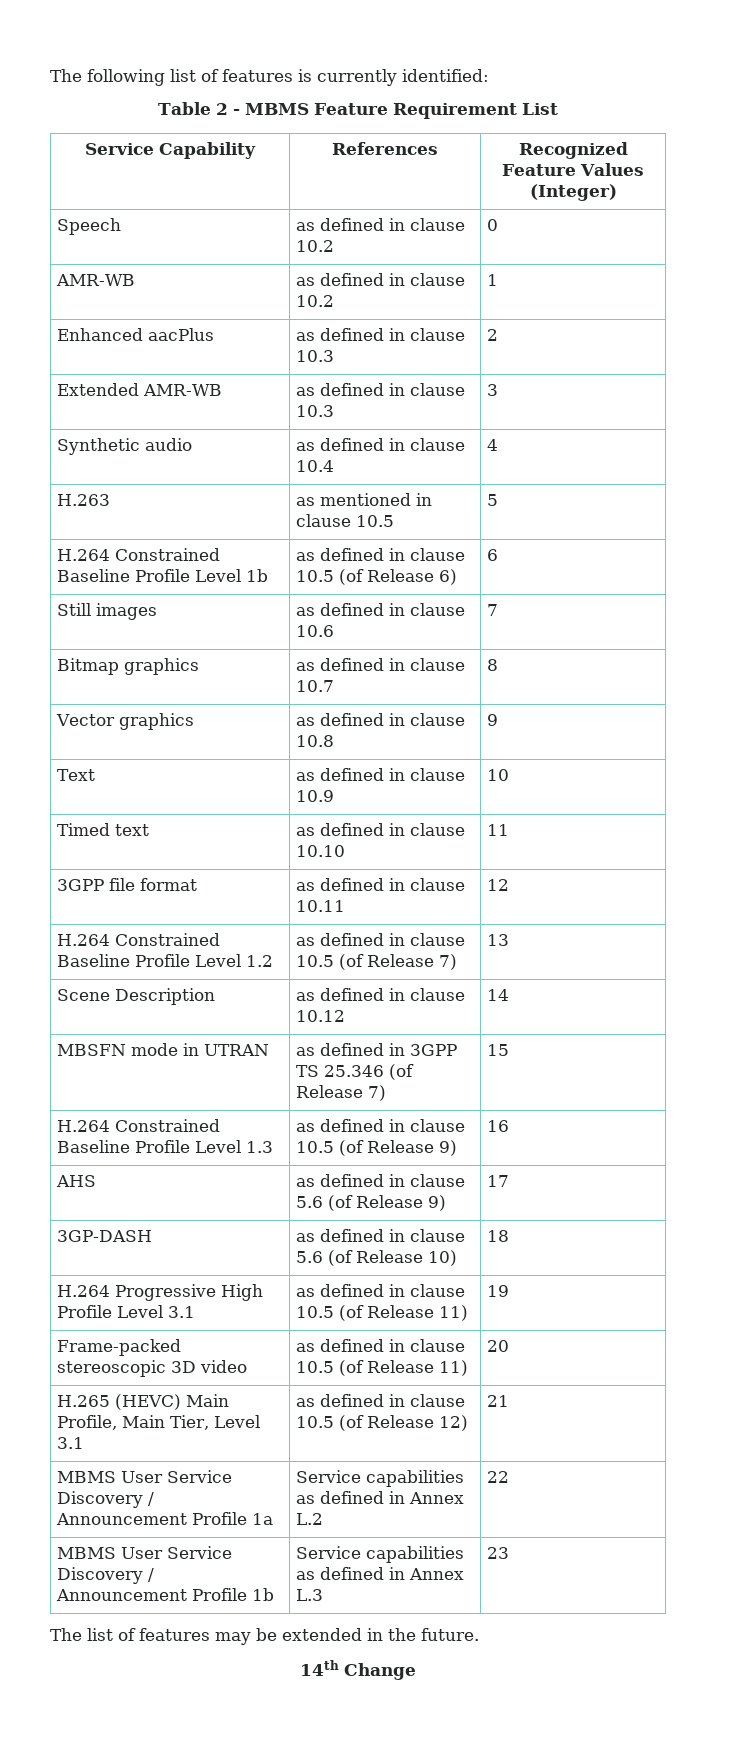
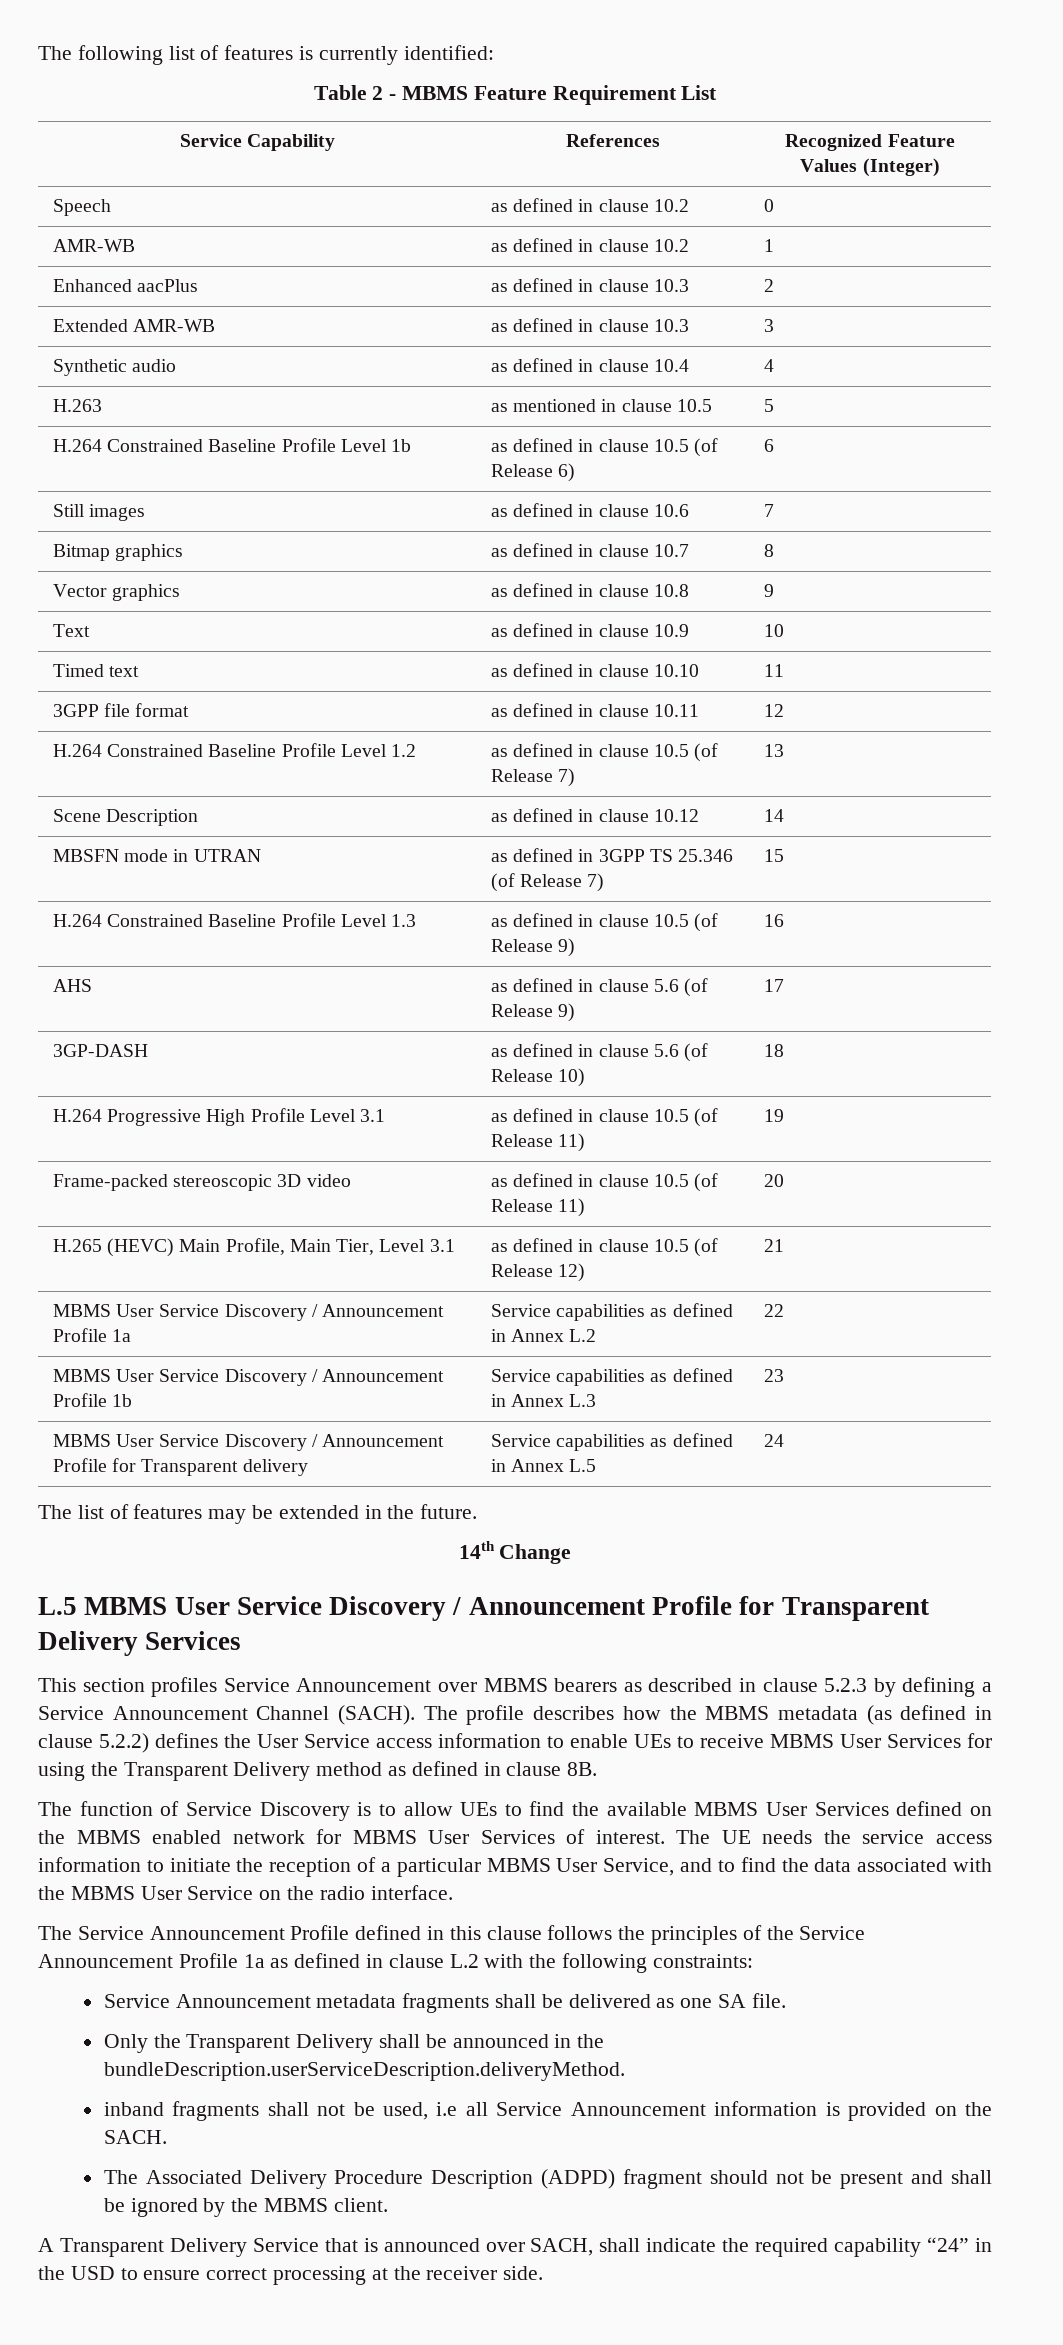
+ MBMS User Service Discovery / Announcement Profile for Transparent delivery | Service capabilities as defined in Annex L.5 | 24
+ L.5 MBMS User Service Discovery / Announcement Profile for Transparent Delivery Services
+ This section profiles Service Announcement over MBMS bearers as described in clause 5.2.3 by defining a Service Announcement Channel (SACH). The profile describes how the MBMS metadata (as defined in clause 5.2.2) defines the User Service access information to enable UEs to receive MBMS User Services for using the Transparent Delivery method as defined in clause 8B.
+ The function of Service Discovery is to allow UEs to find the available MBMS User Services defined on the MBMS enabled network for MBMS User Services of interest. The UE needs the service access information to initiate the reception of a particular MBMS User Service, and to find the data associated with the MBMS User Service on the radio interface.
+ The Service Announcement Profile defined in this clause follows the principles of the Service Announcement Profile 1a as defined in clause L.2 with the following constraints:
+ Service Announcement metadata fragments shall be delivered as one SA file.
+ Only the Transparent Delivery shall be announced in the bundleDescription.userServiceDescription.deliveryMethod.
+ inband fragments shall not be used, i.e all Service Announcement information is provided on the SACH.
+ The Associated Delivery Procedure Description (ADPD) fragment should not be present and shall be ignored by the MBMS client.
+ A Transparent Delivery Service that is announced over SACH, shall indicate the required capability “24” in the USD to ensure correct processing at the receiver side.

